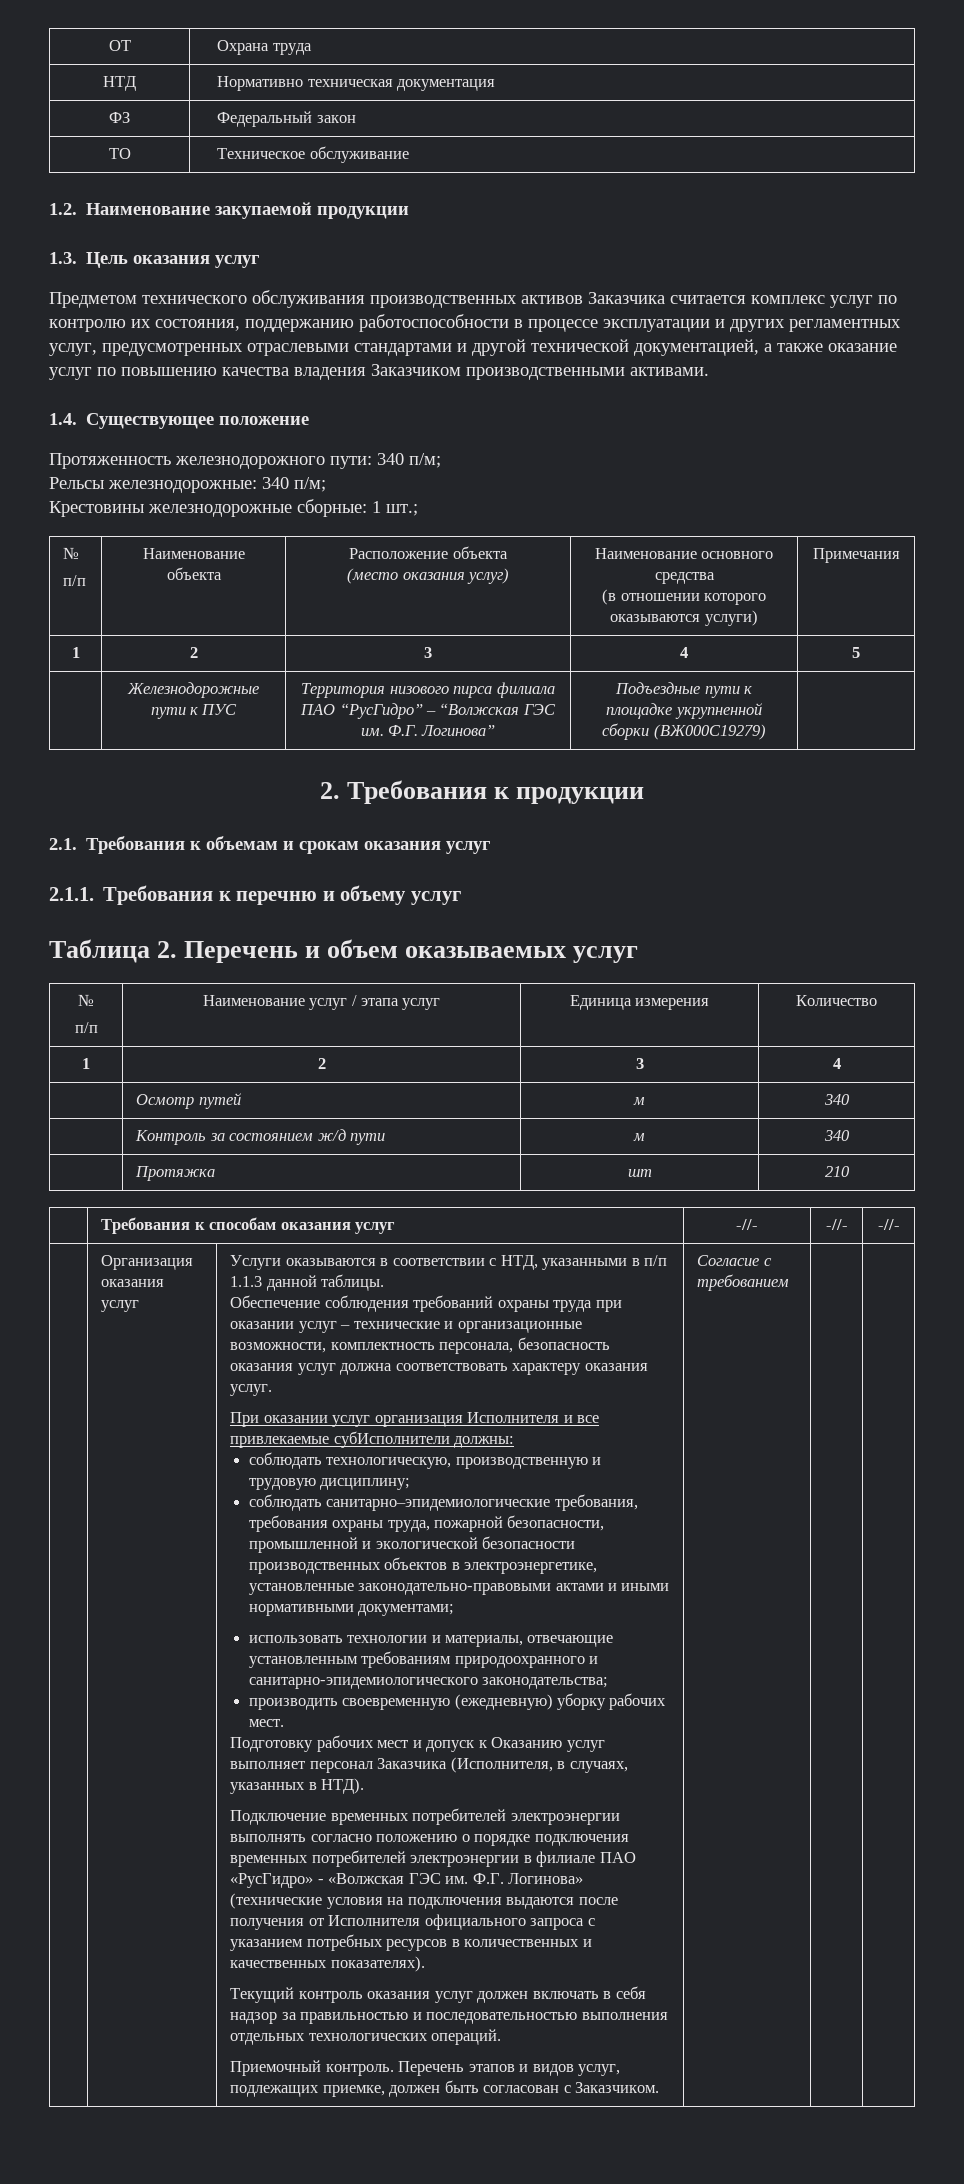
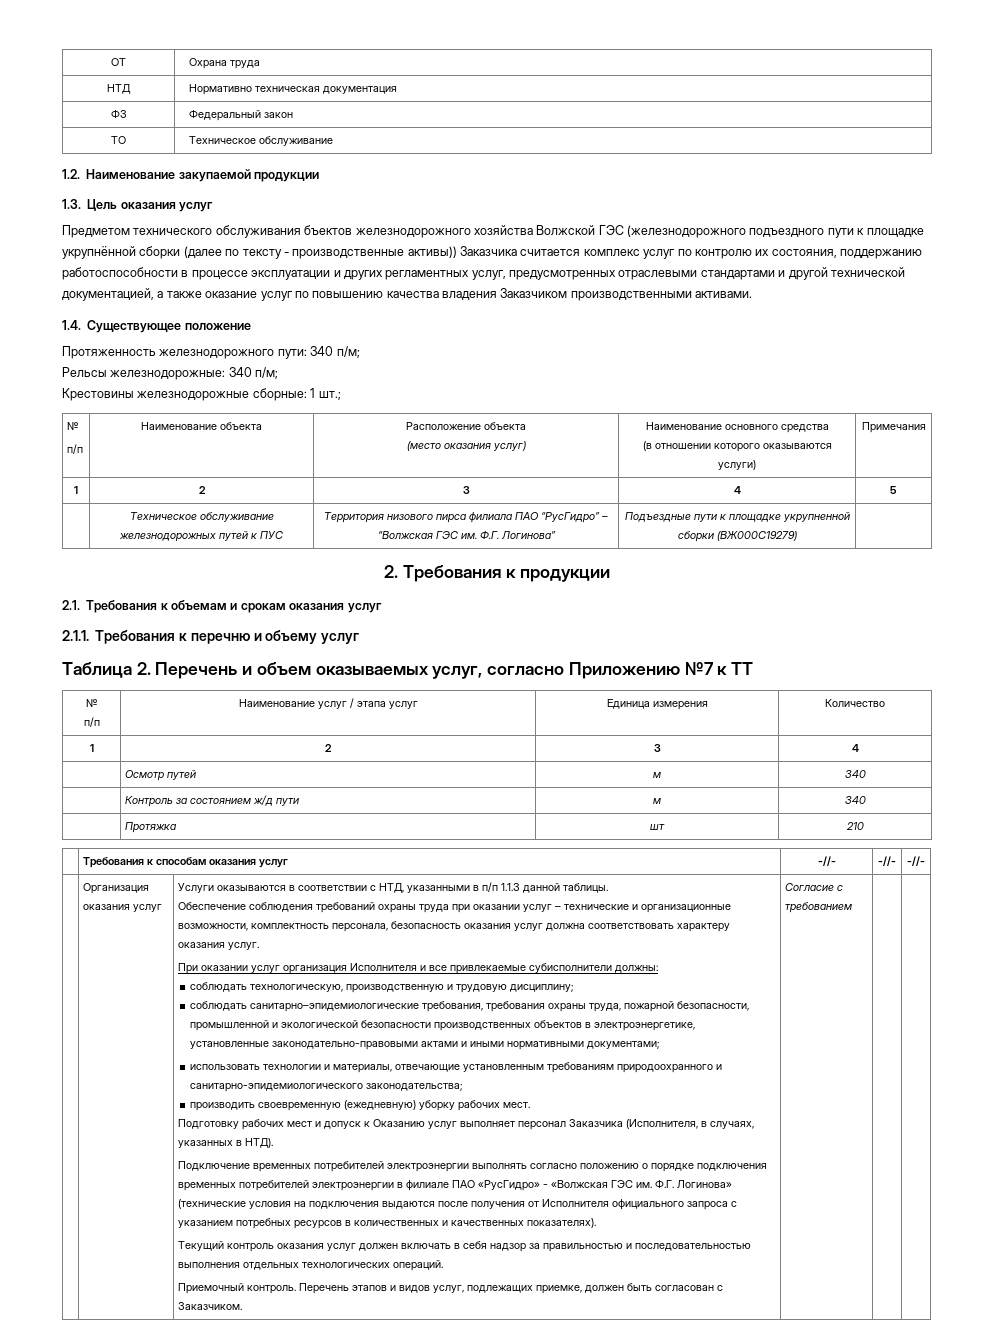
- Предметом технического обслуживания производственных активов Заказчика считается комплекс услуг по контролю их состояния, поддержанию работоспособности в процессе эксплуатации и других регламентных услуг, предусмотренных отраслевыми стандартами и другой технической документацией, а также оказание услуг по повышению качества владения Заказчиком производственными активами.
+ Предметом технического обслуживания бъектов железнодорожного хозяйства Волжской ГЭС (железнодорожного подъездного пути к площадке укрупнённой сборки (далее по тексту - производственные активы)) Заказчика считается комплекс услуг по контролю их состояния, поддержанию работоспособности в процессе эксплуатации и других регламентных услуг, предусмотренных отраслевыми стандартами и другой технической документацией, а также оказание услуг по повышению качества владения Заказчиком производственными активами.
- | Железнодорожные пути к ПУС | Территория низового пирса филиала ПАО “РусГидро” – “Волжская ГЭС им. Ф.Г. Логинова” | Подъездные пути к площадке укрупненной сборки (ВЖ000С19279) |
+ | Техническое обслуживание железнодорожных путей к ПУС | Территория низового пирса филиала ПАО “РусГидро” – “Волжская ГЭС им. Ф.Г. Логинова” | Подъездные пути к площадке укрупненной сборки (ВЖ000С19279) |
- Таблица 2. Перечень и объем оказываемых услуг
+ Таблица 2. Перечень и объем оказываемых услуг, согласно Приложению №7 к ТТ
- При оказании услуг организация Исполнителя и все привлекаемые субИсполнители должны:
+ При оказании услуг организация Исполнителя и все привлекаемые субисполнители должны:

